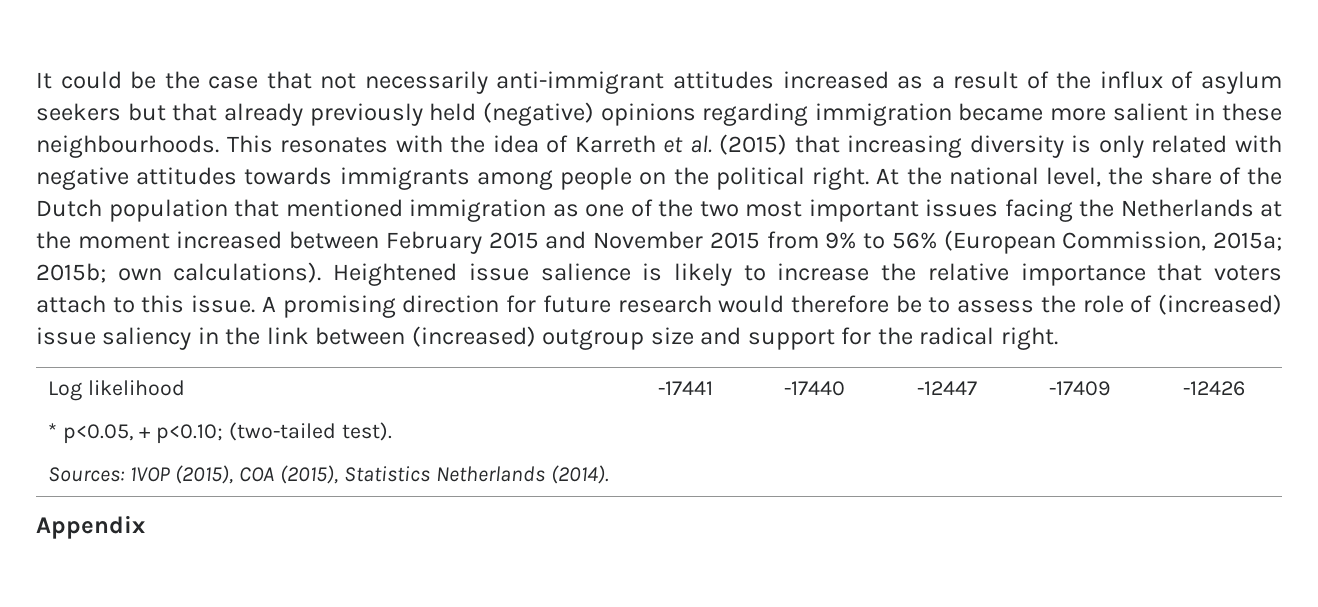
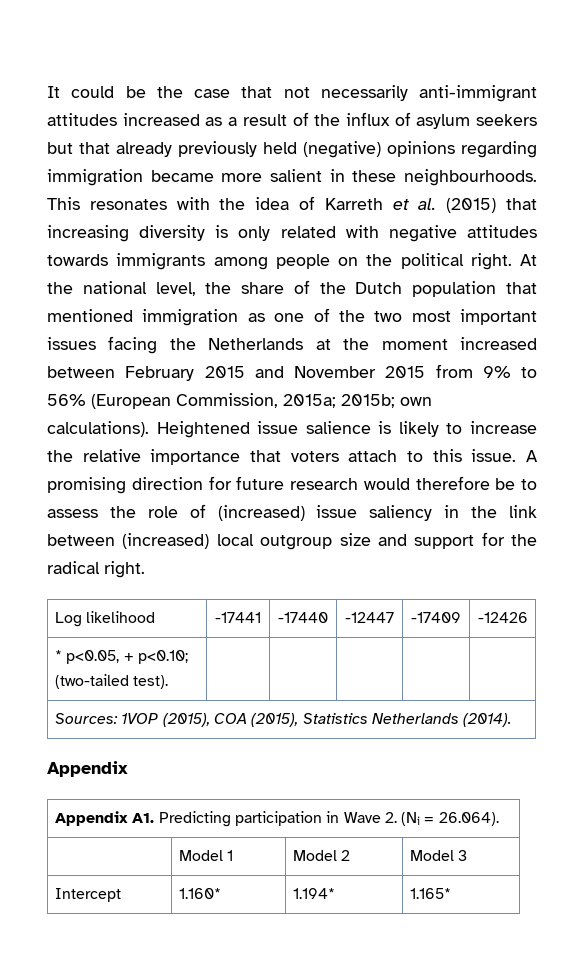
- A promising direction for future research would therefore be to assess the role of (increased) issue saliency in the link between (increased) outgroup size and support for the radical right.
+ A promising direction for future research would therefore be to assess the role of (increased) issue saliency in the link between (increased) local outgroup size and support for the radical right.
+ Appendix A1. Predicting participation in Wave 2. (Ni = 26.064).
+ | Model 1 | Model 2 | Model 3
+ Intercept | 1.160* | 1.194* | 1.165*

